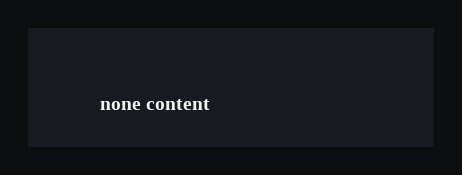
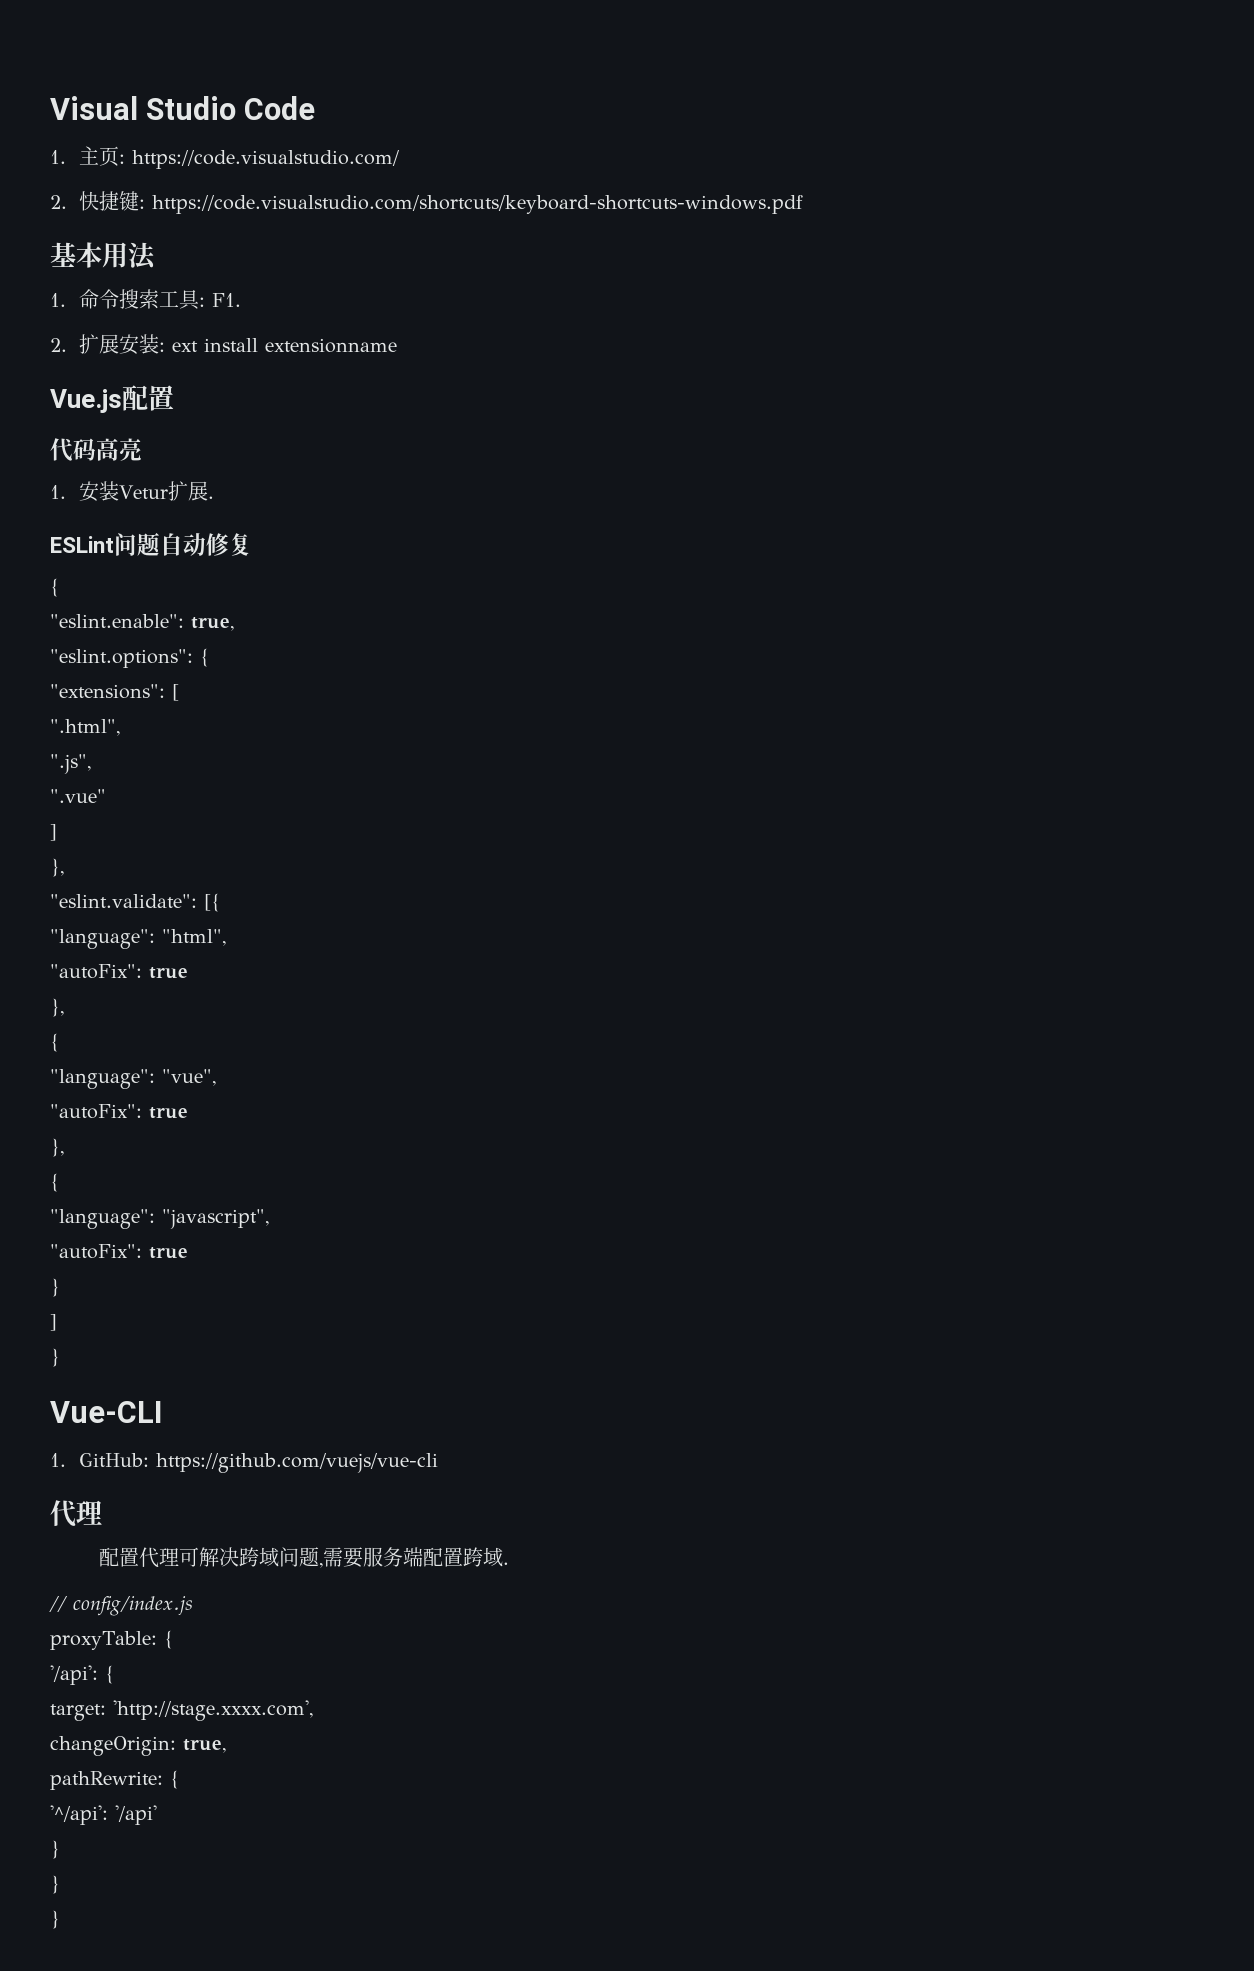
- none content
+ Visual Studio Code
+ 1.主页: https://code.visualstudio.com/
+ 2.快捷键: https://code.visualstudio.com/shortcuts/keyboard-shortcuts-windows.pdf
+ 基本用法
+ 1.命令搜索工具: F1.
+ 2.扩展安装: ext install extensionname
+ Vue.js配置
+ 代码高亮
+ 1.安装Vetur扩展.
+ ESLint问题自动修复
+ {
+ "eslint.enable": true,
+ "eslint.options": {
+ "extensions": [
+ ".html",
+ ".js",
+ ".vue"
+ ]
+ },
+ "eslint.validate": [{
+ "language": "html",
+ "autoFix": true
+ },
+ {
+ "language": "vue",
+ "autoFix": true
+ },
+ {
+ "language": "javascript",
+ "autoFix": true
+ }
+ ]
+ }
+ Vue-CLI
+ 1. GitHub: https://github.com/vuejs/vue-cli
+ 代理
+ 配置代理可解决跨域问题,需要服务端配置跨域.
+ // config/index.js
+ proxyTable: {
+ '/api': {
+ target: 'http://stage.xxxx.com',
+ changeOrigin: true,
+ pathRewrite: {
+ '^/api': '/api'
+ }
+ }
+ }

